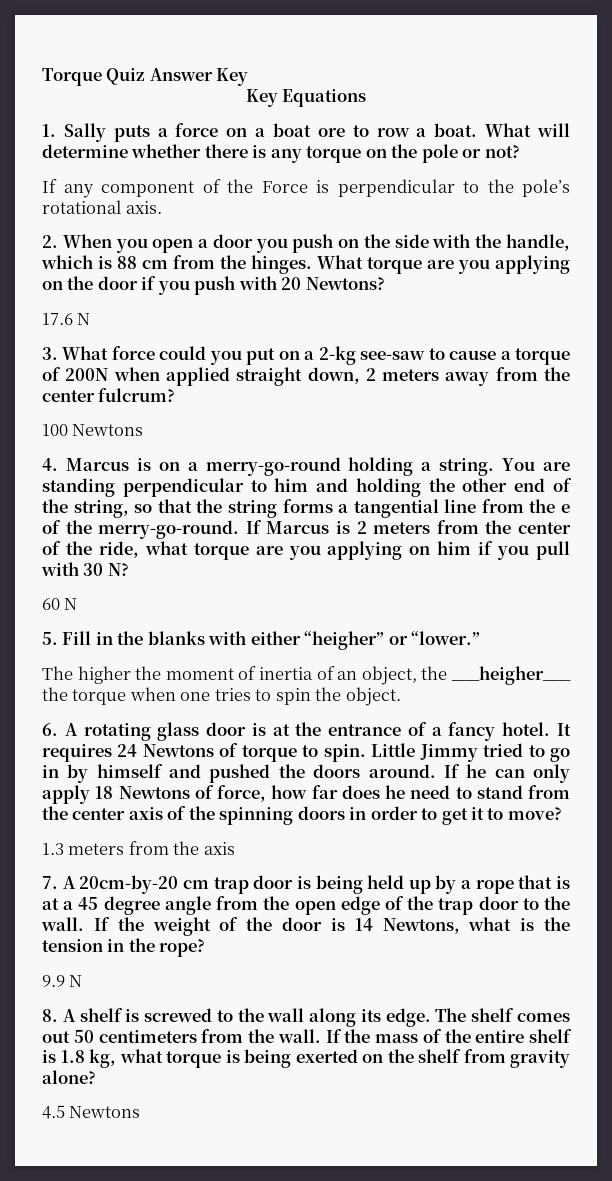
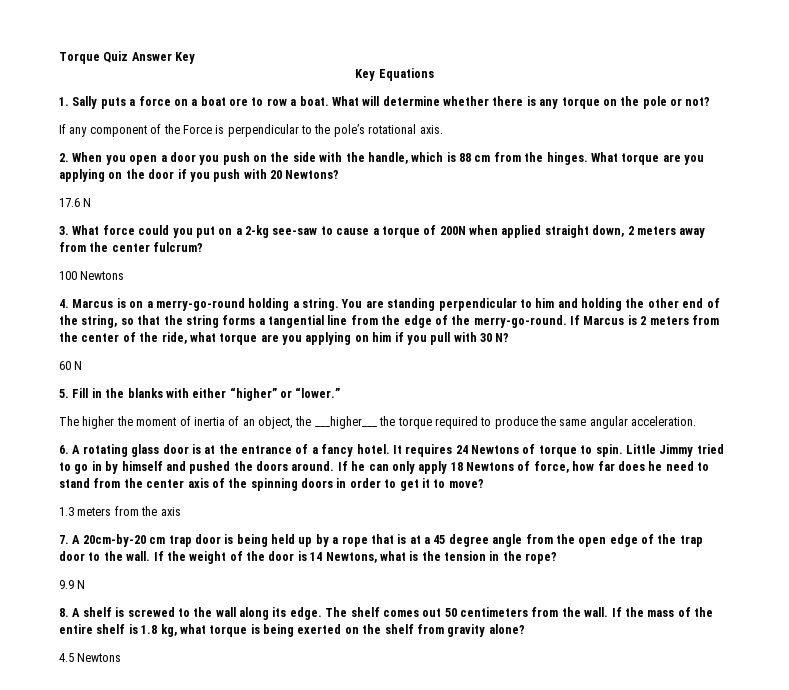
- You are standing perpendicular to him and holding the other end of the string, so that the string forms a tangential line from the e of the merry-go-round.
+ You are standing perpendicular to him and holding the other end of the string, so that the string forms a tangential line from the edge of the merry-go-round.
- 5. Fill in the blanks with either “heigher” or “lower.”
+ 5. Fill in the blanks with either “higher” or “lower.”
- The higher the moment of inertia of an object, the ___heigher___ the torque when one tries to spin the object.
+ The higher the moment of inertia of an object, the ___higher___ the torque required to produce the same angular acceleration.

